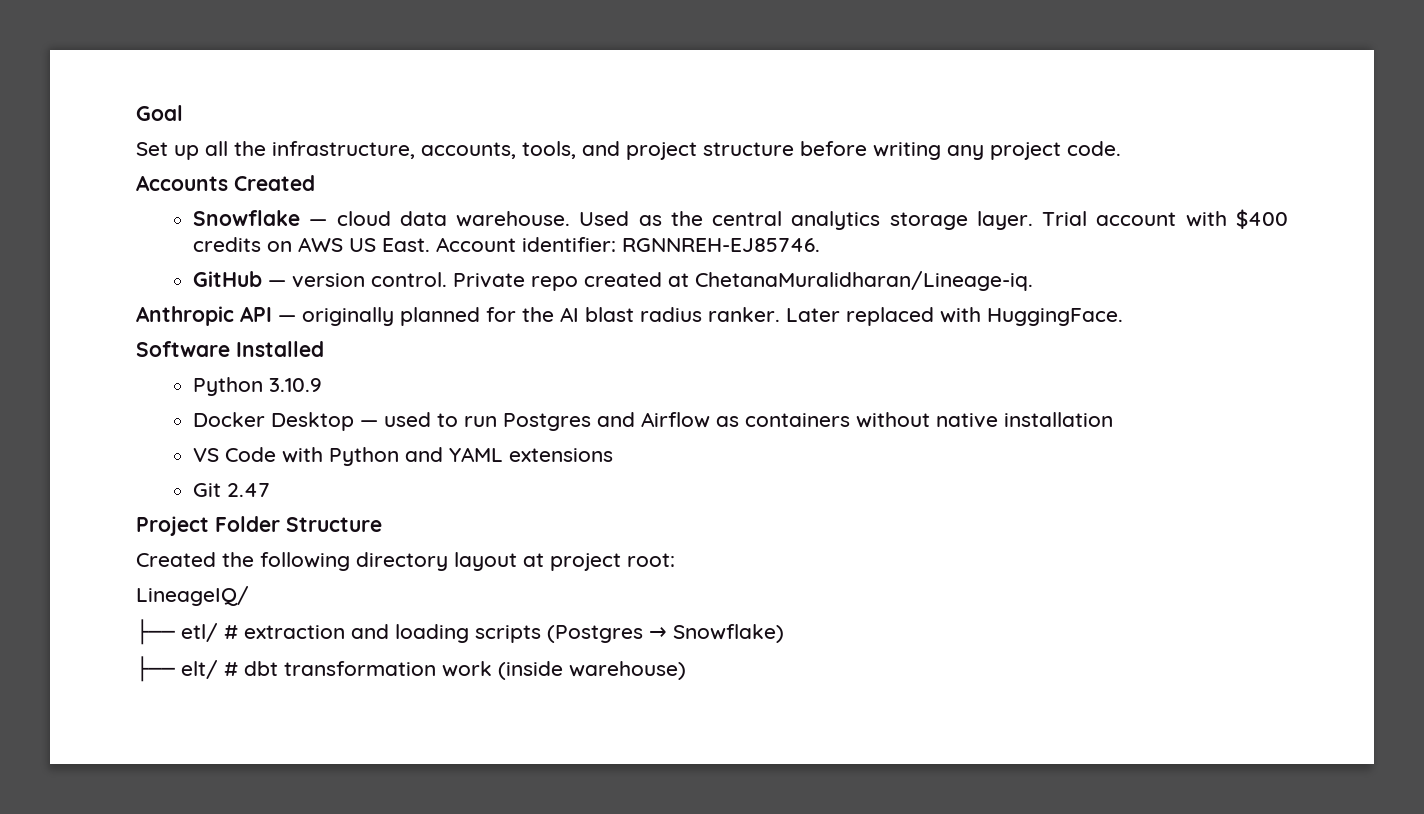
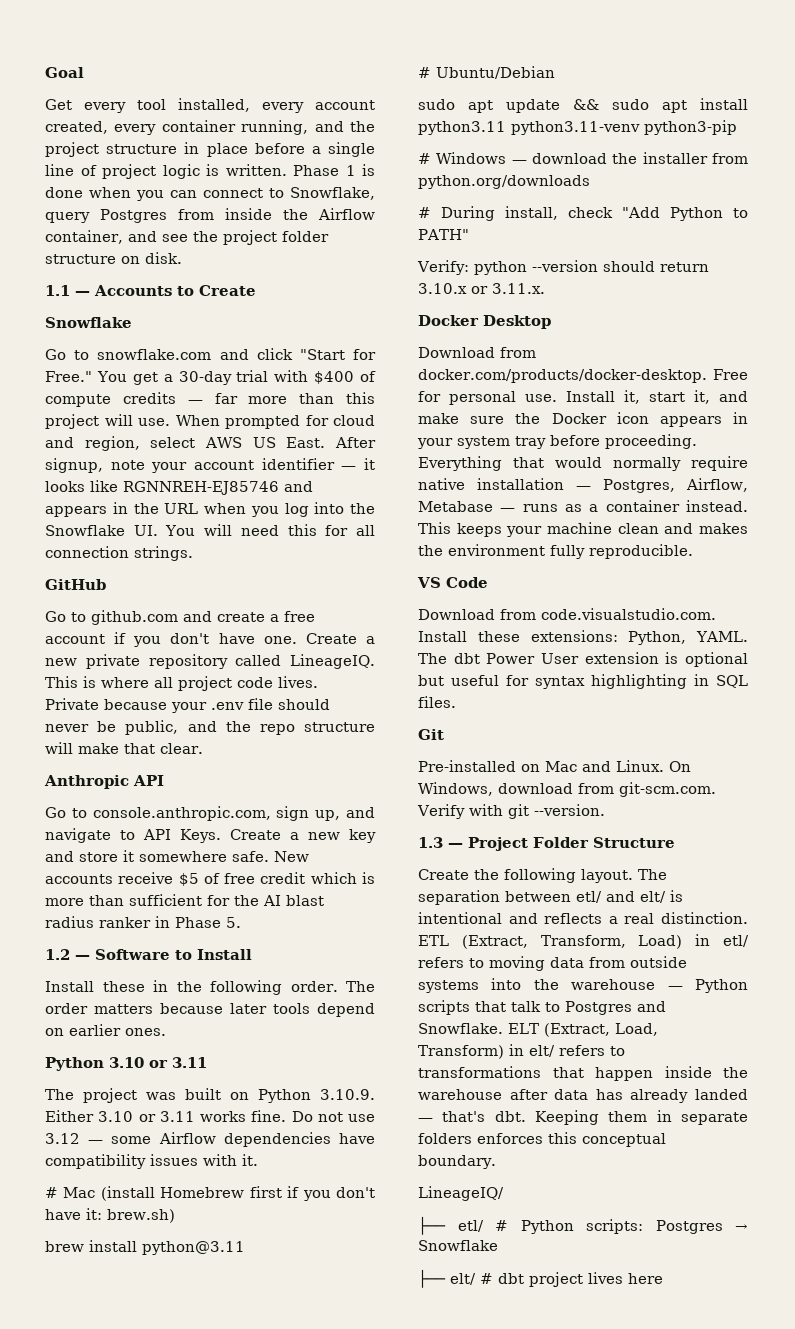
- Set up all the infrastructure, accounts, tools, and project structure before writing any project code.
- Accounts Created
- Snowflake — cloud data warehouse. Used as the central analytics storage layer. Trial account with $400 credits on AWS US East. Account identifier: RGNNREH-EJ85746.
- GitHub — version control. Private repo created at ChetanaMuralidharan/Lineage-iq.
- Anthropic API — originally planned for the AI blast radius ranker. Later replaced with HuggingFace.
- Software Installed
- Python 3.10.9
- Docker Desktop — used to run Postgres and Airflow as containers without native installation
- VS Code with Python and YAML extensions
- Git 2.47
- Project Folder Structure
+ Get every tool installed, every account created, every container running, and the project structure in place before a single line of project logic is written. Phase 1 is done when you can connect to Snowflake, query Postgres from inside the Airflow container, and see the project folder structure on disk.
+ 1.1 — Accounts to Create
+ Snowflake
+ Go to snowflake.com and click "Start for Free." You get a 30-day trial with $400 of compute credits — far more than this project will use. When prompted for cloud and region, select AWS US East. After signup, note your account identifier — it looks like RGNNREH-EJ85746 and appears in the URL when you log into the Snowflake UI. You will need this for all connection strings.
+ GitHub
+ Go to github.com and create a free account if you don't have one. Create a new private repository called LineageIQ. This is where all project code lives. Private because your .env file should never be public, and the repo structure will make that clear.
+ Anthropic API
+ Go to console.anthropic.com, sign up, and navigate to API Keys. Create a new key and store it somewhere safe. New accounts receive $5 of free credit which is more than sufficient for the AI blast radius ranker in Phase 5.
+ 1.2 — Software to Install
+ Install these in the following order. The order matters because later tools depend on earlier ones.
+ Python 3.10 or 3.11
+ The project was built on Python 3.10.9. Either 3.10 or 3.11 works fine. Do not use 3.12 — some Airflow dependencies have compatibility issues with it.
+ # Mac (install Homebrew first if you don't have it: brew.sh)
+ brew install python@3.11
+ # Ubuntu/Debian
+ sudo apt update && sudo apt install python3.11 python3.11-venv python3-pip
+ # Windows — download the installer from python.org/downloads
+ # During install, check "Add Python to PATH"
+ Verify: python --version should return 3.10.x or 3.11.x.
+ Docker Desktop
+ Download from docker.com/products/docker-desktop. Free for personal use. Install it, start it, and make sure the Docker icon appears in your system tray before proceeding. Everything that would normally require native installation — Postgres, Airflow, Metabase — runs as a container instead. This keeps your machine clean and makes the environment fully reproducible.
+ VS Code
+ Download from code.visualstudio.com. Install these extensions: Python, YAML. The dbt Power User extension is optional but useful for syntax highlighting in SQL files.
+ Git
+ Pre-installed on Mac and Linux. On Windows, download from git-scm.com. Verify with git --version.
+ 1.3 — Project Folder Structure
- Created the following directory layout at project root:
+ Create the following layout. The separation between etl/ and elt/ is intentional and reflects a real distinction. ETL (Extract, Transform, Load) in etl/ refers to moving data from outside systems into the warehouse — Python scripts that talk to Postgres and Snowflake. ELT (Extract, Load, Transform) in elt/ refers to transformations that happen inside the warehouse after data has already landed — that's dbt. Keeping them in separate folders enforces this conceptual boundary.
  LineageIQ/
- ├── etl/ # extraction and loading scripts (Postgres → Snowflake)
+ ├── etl/ # Python scripts: Postgres → Snowflake
- ├── elt/ # dbt transformation work (inside warehouse)
+ ├── elt/ # dbt project lives here

